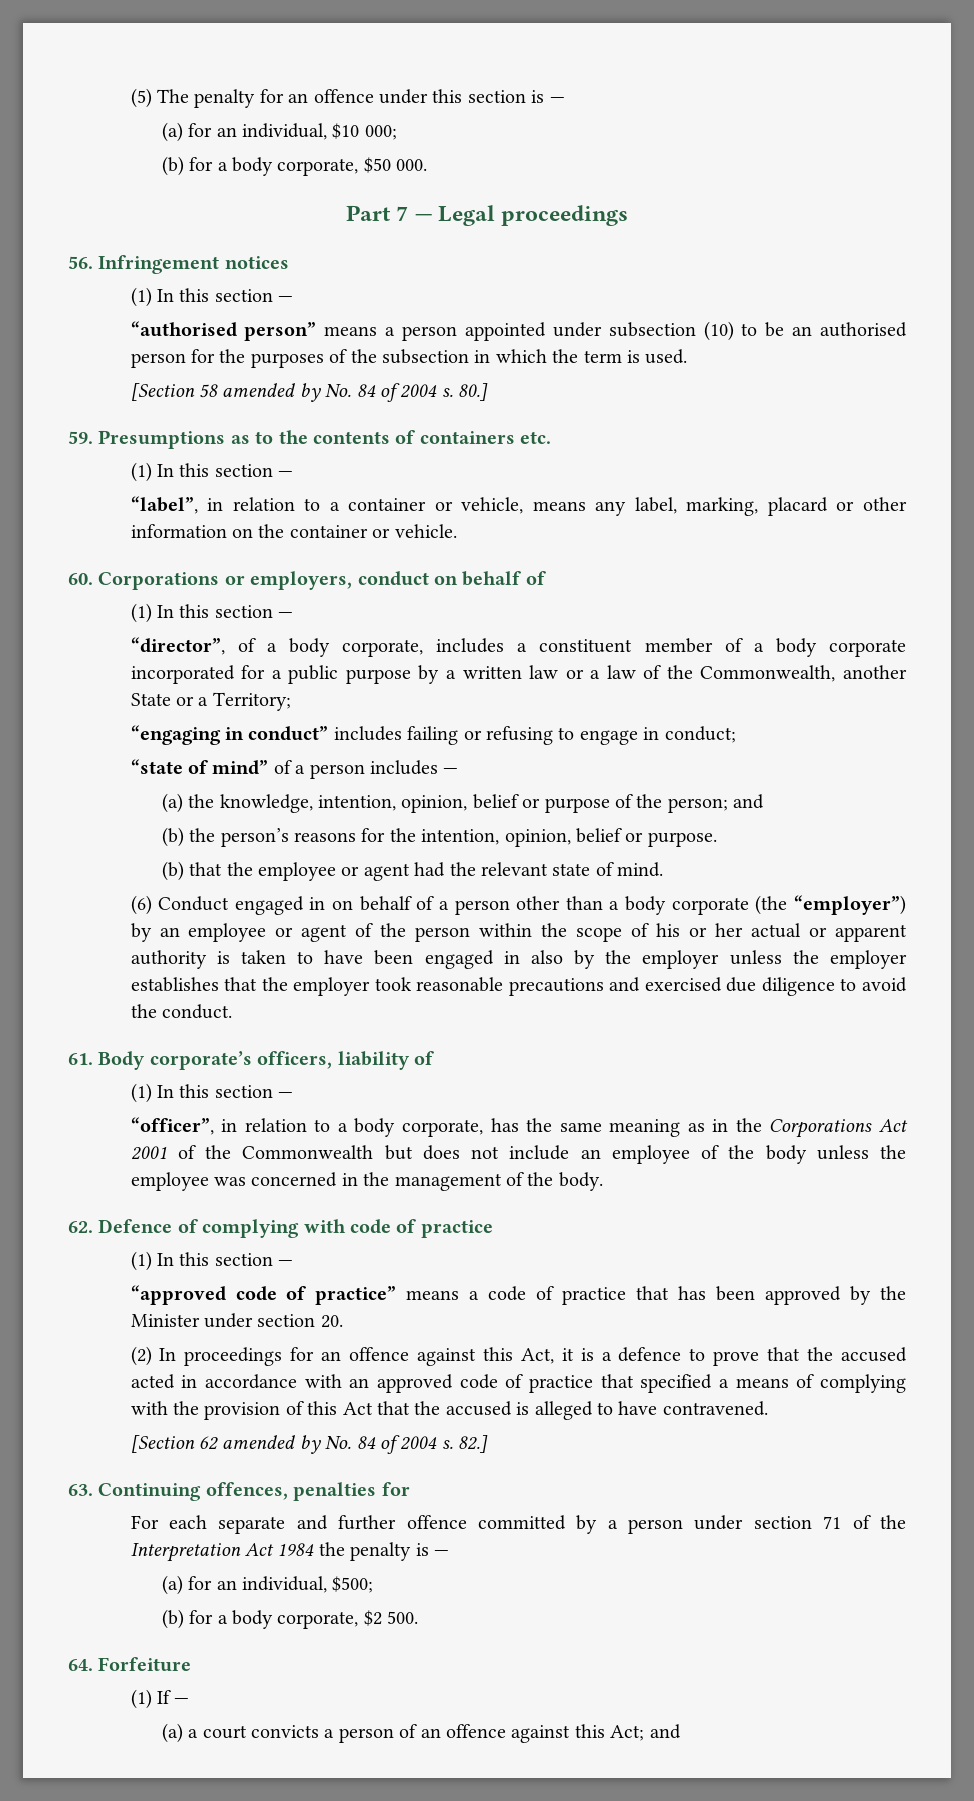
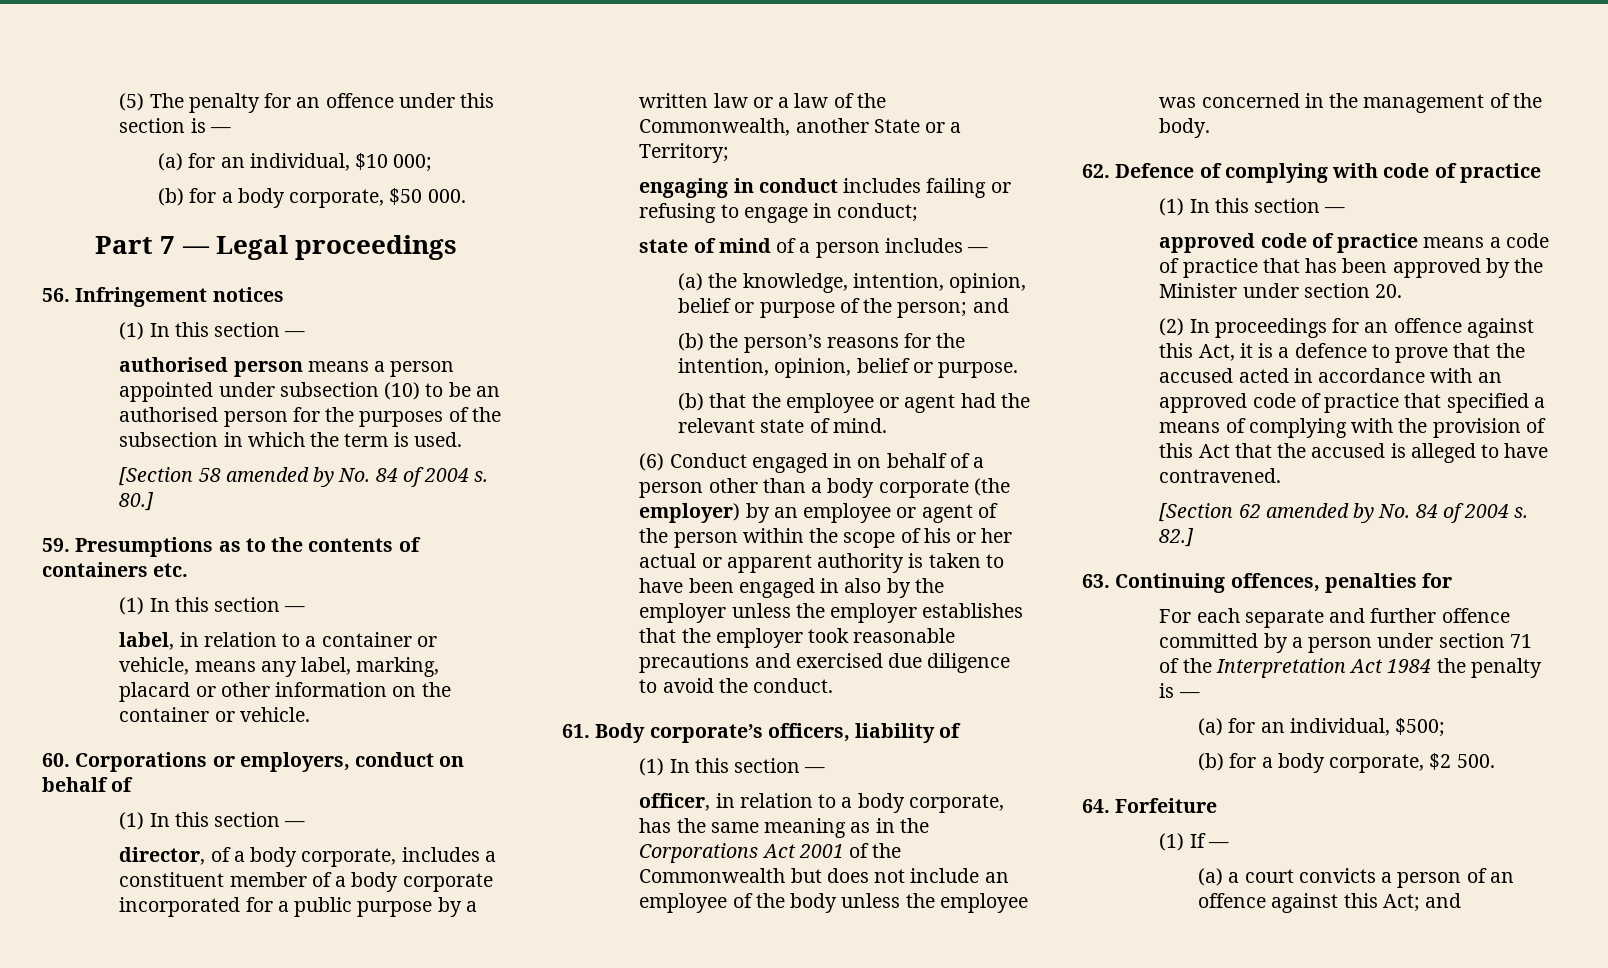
- “authorised person” means a person appointed under subsection (10) to be an authorised person for the purposes of the subsection in which the term is used.
+ authorised person means a person appointed under subsection (10) to be an authorised person for the purposes of the subsection in which the term is used.
- “label”, in relation to a container or vehicle, means any label, marking, placard or other information on the container or vehicle.
+ label, in relation to a container or vehicle, means any label, marking, placard or other information on the container or vehicle.
- “director”, of a body corporate, includes a constituent member of a body corporate incorporated for a public purpose by a written law or a law of the Commonwealth, another State or a Territory;
+ director, of a body corporate, includes a constituent member of a body corporate incorporated for a public purpose by a written law or a law of the Commonwealth, another State or a Territory;
- “engaging in conduct” includes failing or refusing to engage in conduct;
+ engaging in conduct includes failing or refusing to engage in conduct;
- “state of mind” of a person includes —
+ state of mind of a person includes —
- (6) Conduct engaged in on behalf of a person other than a body corporate (the “employer”) by an employee or agent of the person within the scope of his or her actual or apparent authority is taken to have been engaged in also by the employer unless the employer establishes that the employer took reasonable precautions and exercised due diligence to avoid the conduct.
+ (6) Conduct engaged in on behalf of a person other than a body corporate (the employer) by an employee or agent of the person within the scope of his or her actual or apparent authority is taken to have been engaged in also by the employer unless the employer establishes that the employer took reasonable precautions and exercised due diligence to avoid the conduct.
- “officer”, in relation to a body corporate, has the same meaning as in the Corporations Act 2001 of the Commonwealth but does not include an employee of the body unless the employee was concerned in the management of the body.
+ officer, in relation to a body corporate, has the same meaning as in the Corporations Act 2001 of the Commonwealth but does not include an employee of the body unless the employee was concerned in the management of the body.
- “approved code of practice” means a code of practice that has been approved by the Minister under section 20.
+ approved code of practice means a code of practice that has been approved by the Minister under section 20.

